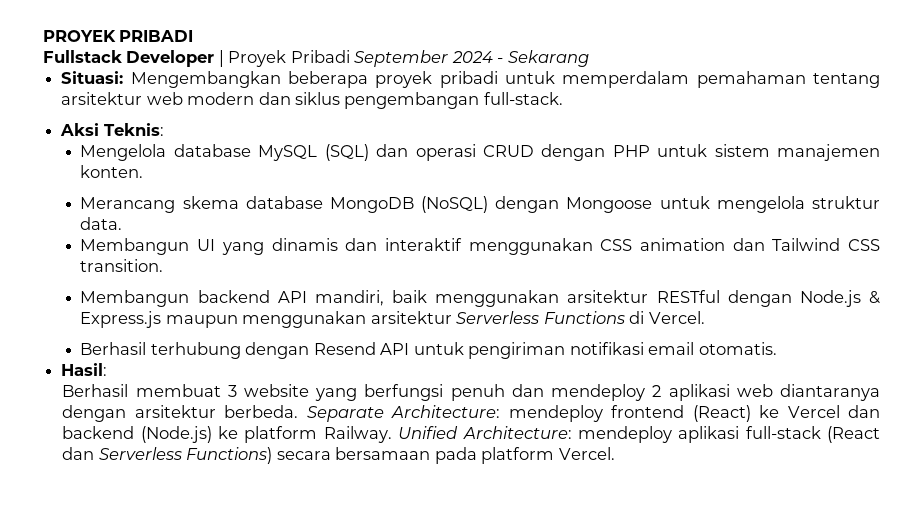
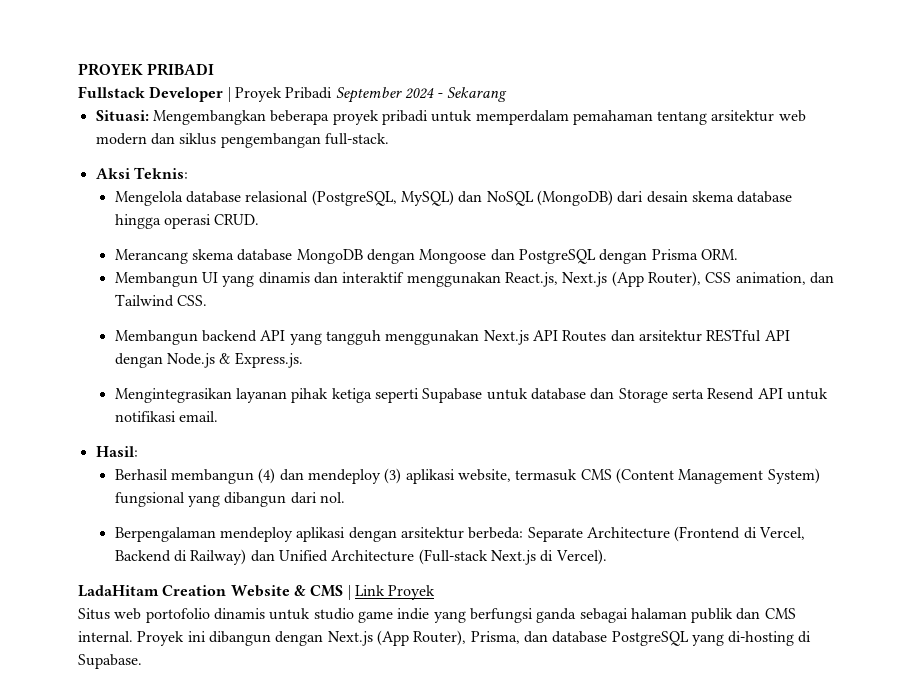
- Mengelola database MySQL (SQL) dan operasi CRUD dengan PHP untuk sistem manajemen konten.
+ Mengelola database relasional (PostgreSQL, MySQL) dan NoSQL (MongoDB) dari desain skema database hingga operasi CRUD.
- Merancang skema database MongoDB (NoSQL) dengan Mongoose untuk mengelola struktur data.
+ Merancang skema database MongoDB dengan Mongoose dan PostgreSQL dengan Prisma ORM.
- Membangun UI yang dinamis dan interaktif menggunakan CSS animation dan Tailwind CSS transition.
- Membangun backend API mandiri, baik menggunakan arsitektur RESTful dengan Node.js & Express.js maupun menggunakan arsitektur Serverless Functions di Vercel.
- Berhasil terhubung dengan Resend API untuk pengiriman notifikasi email otomatis.
+ Membangun UI yang dinamis dan interaktif menggunakan React.js, Next.js (App Router), CSS animation, dan Tailwind CSS.
+ Membangun backend API yang tangguh menggunakan Next.js API Routes dan arsitektur RESTful API dengan Node.js & Express.js.
+ Mengintegrasikan layanan pihak ketiga seperti Supabase untuk database dan Storage serta Resend API untuk notifikasi email.
  Hasil:
- Berhasil membuat 3 website yang berfungsi penuh dan mendeploy 2 aplikasi web diantaranya dengan arsitektur berbeda. Separate Architecture: mendeploy frontend (React) ke Vercel dan backend (Node.js) ke platform Railway. Unified Architecture: mendeploy aplikasi full-stack (React dan Serverless Functions) secara bersamaan pada platform Vercel.
+ Berhasil membangun (4) dan mendeploy (3) aplikasi website, termasuk CMS (Content Management System) fungsional yang dibangun dari nol.
+ Berpengalaman mendeploy aplikasi dengan arsitektur berbeda: Separate Architecture (Frontend di Vercel, Backend di Railway) dan Unified Architecture (Full-stack Next.js di Vercel).
+ LadaHitam Creation Website & CMS | Link Proyek
+ Situs web portofolio dinamis untuk studio game indie yang berfungsi ganda sebagai halaman publik dan CMS internal. Proyek ini dibangun dengan Next.js (App Router), Prisma, dan database PostgreSQL yang di-hosting di Supabase.

